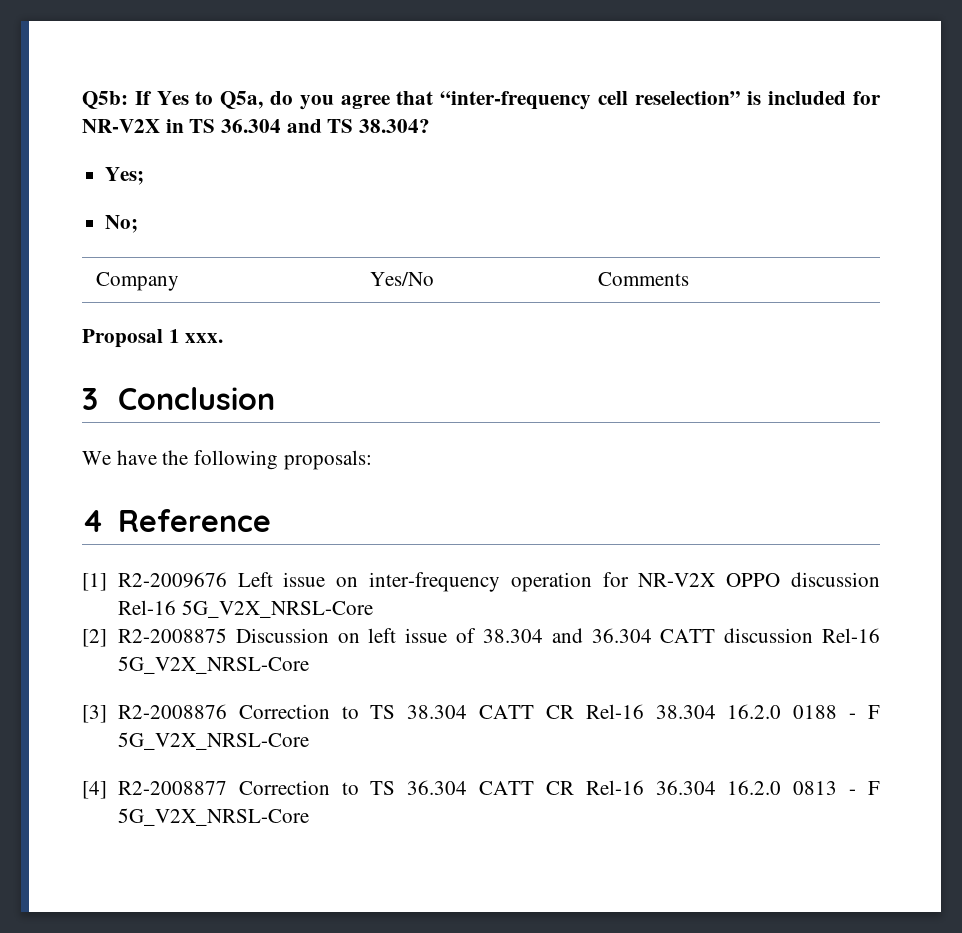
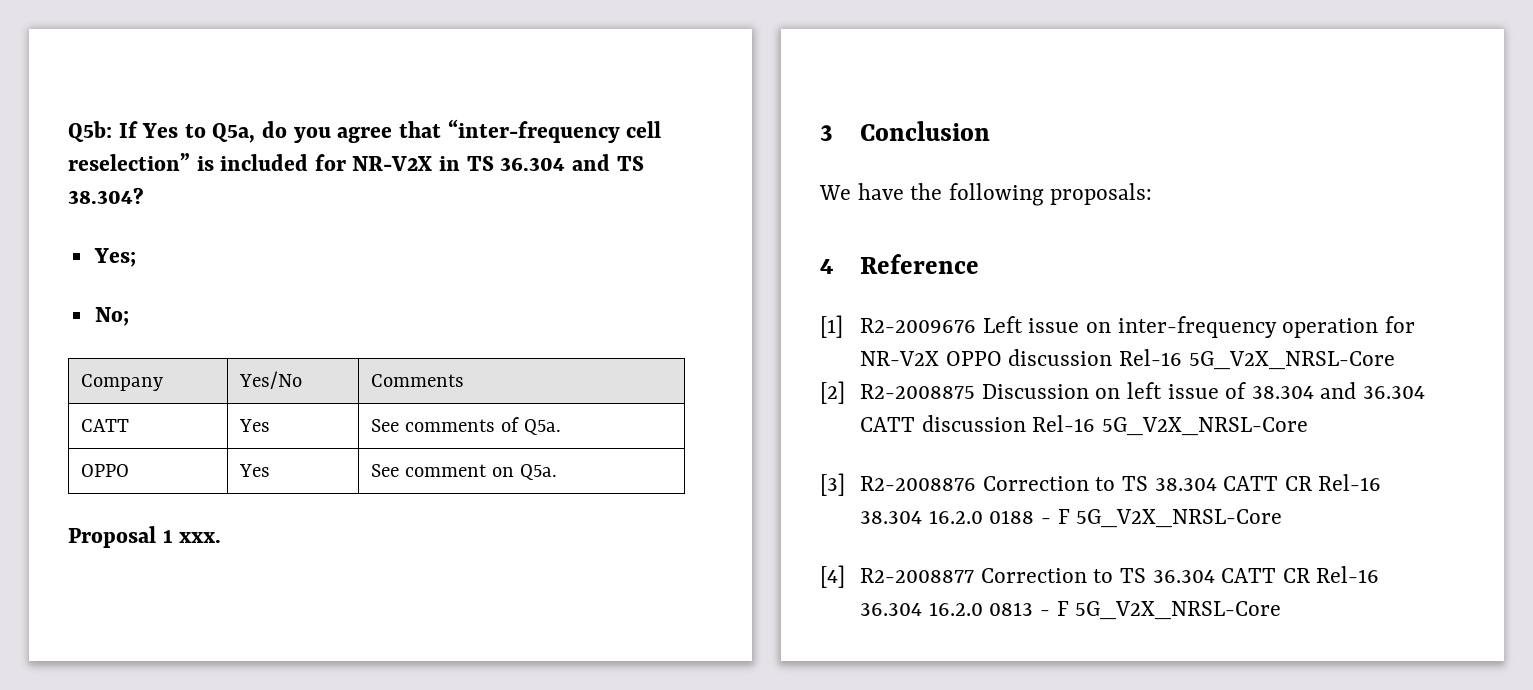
+ CATT | Yes | See comments of Q5a.
+ OPPO | Yes | See comment on Q5a.

